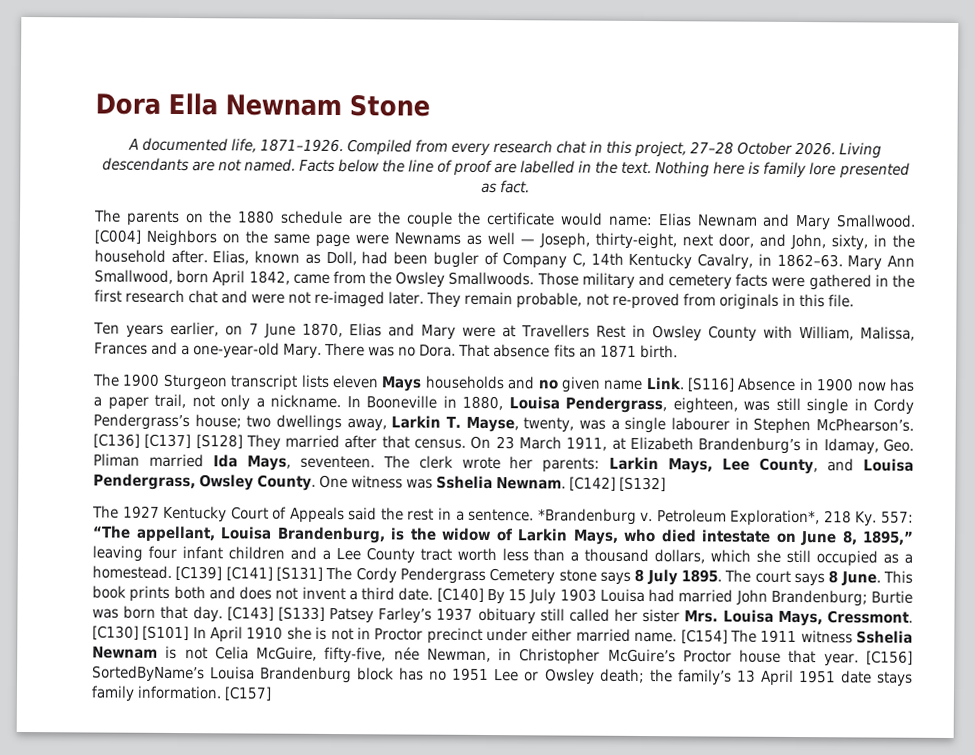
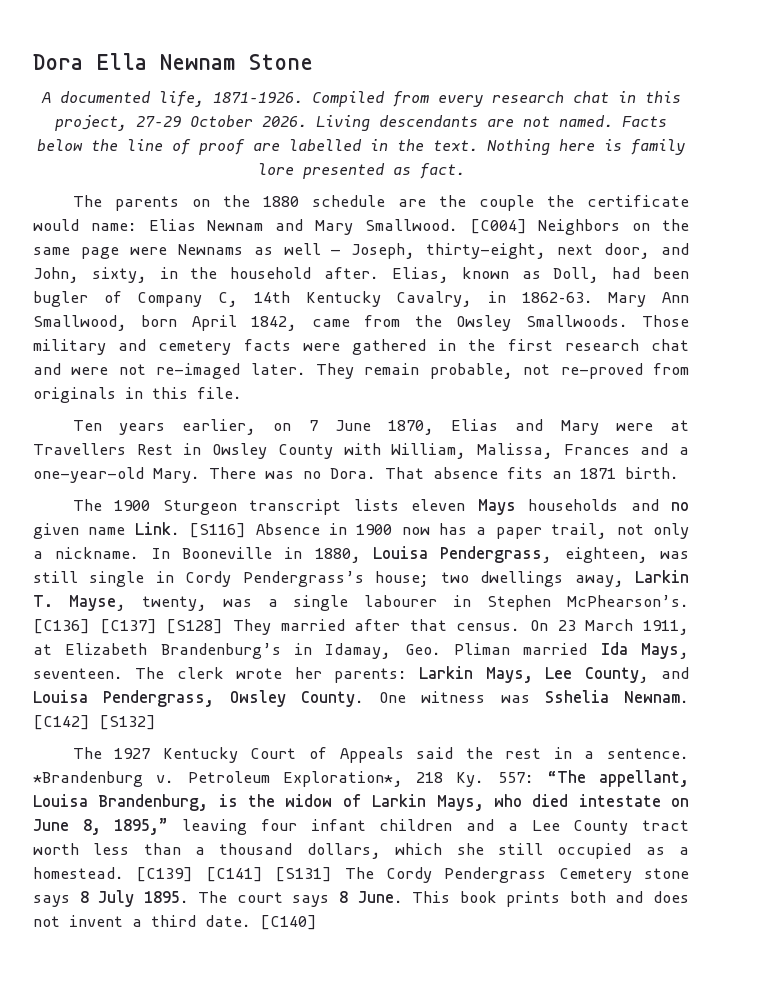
- Compiled from every research chat in this project, 27–28 October 2026.
+ Compiled from every research chat in this project, 27–29 October 2026.
- [C140] By 15 July 1903 Louisa had married John Brandenburg; Burtie was born that day. [C143] [S133] Patsey Farley’s 1937 obituary still called her sister Mrs. Louisa Mays, Cressmont. [C130] [S101] In April 1910 she is not in Proctor precinct under either married name. [C154] The 1911 witness Sshelia Newnam is not Celia McGuire, fifty-five, née Newman, in Christopher McGuire’s Proctor house that year. [C156] SortedByName’s Louisa Brandenburg block has no 1951 Lee or Owsley death; the family’s 13 April 1951 date stays family information. [C157]
+ [C140]

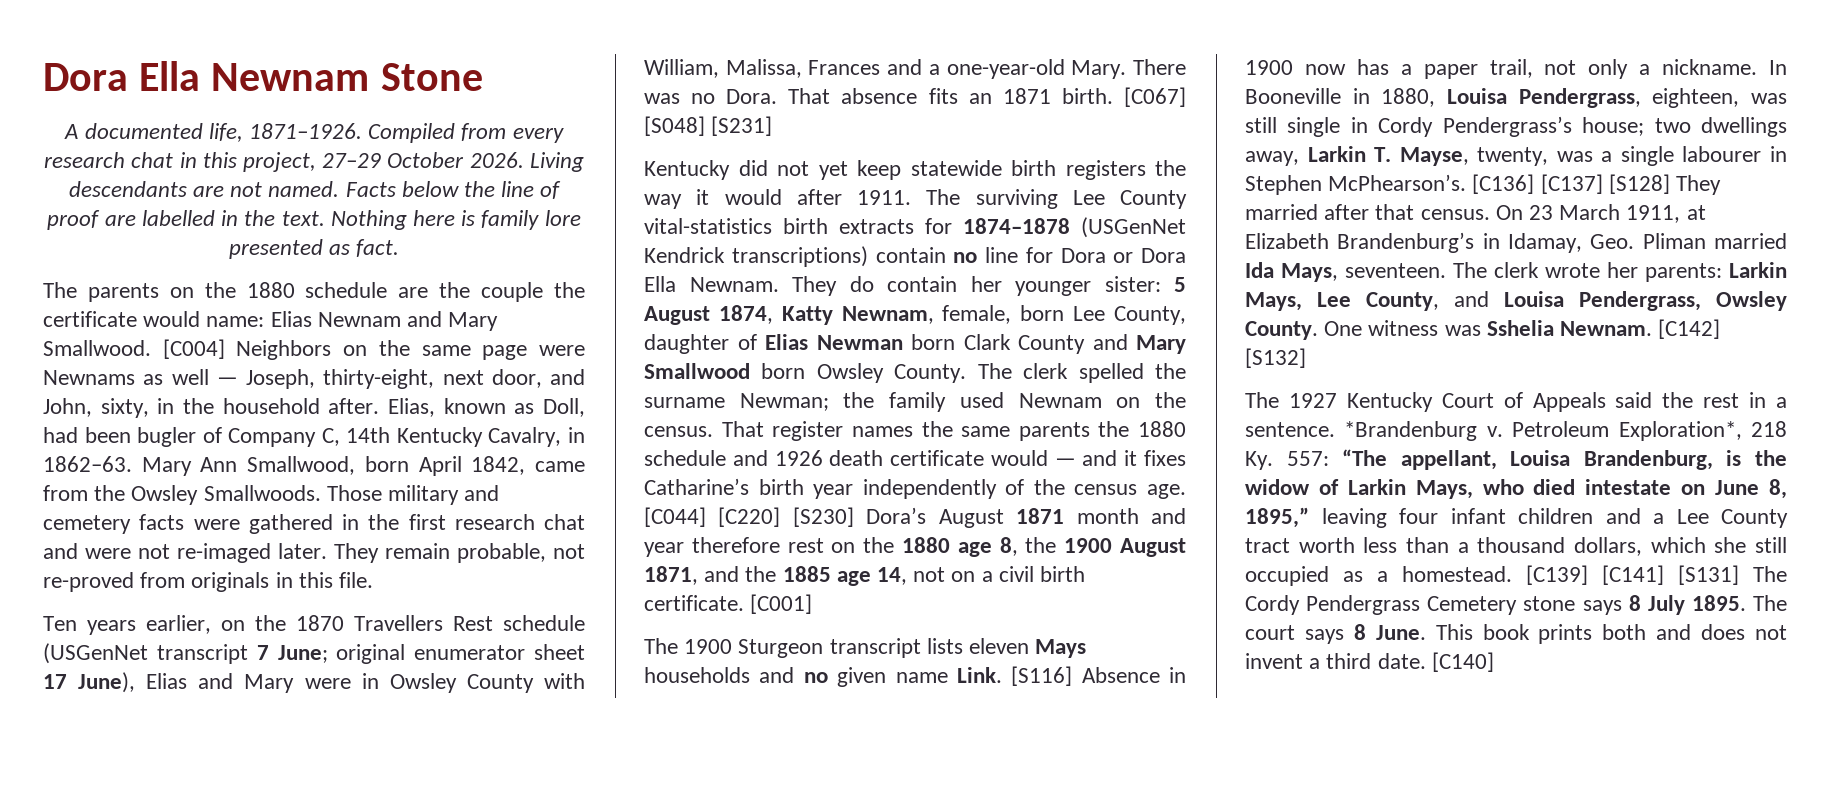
- Ten years earlier, on 7 June 1870, Elias and Mary were at Travellers Rest in Owsley County with William, Malissa, Frances and a one-year-old Mary.
+ Ten years earlier, on the 1870 Travellers Rest schedule (USGenNet transcript 7 June; original enumerator sheet 17 June), Elias and Mary were in Owsley County with William, Malissa, Frances and a one-year-old Mary.
+ [C067] [S048] [S231]
+ Kentucky did not yet keep statewide birth registers the way it would after 1911. The surviving Lee County vital-statistics birth extracts for 1874–1878 (USGenNet Kendrick transcriptions) contain no line for Dora or Dora Ella Newnam. They do contain her younger sister: 5 August 1874, Katty Newnam, female, born Lee County, daughter of Elias Newman born Clark County and Mary Smallwood born Owsley County. The clerk spelled the surname Newman; the family used Newnam on the census. That register names the same parents the 1880 schedule and 1926 death certificate would — and it fixes Catharine’s birth year independently of the census age. [C044] [C220] [S230] Dora’s August 1871 month and year therefore rest on the 1880 age 8, the 1900 August 1871, and the 1885 age 14, not on a civil birth certificate. [C001]

